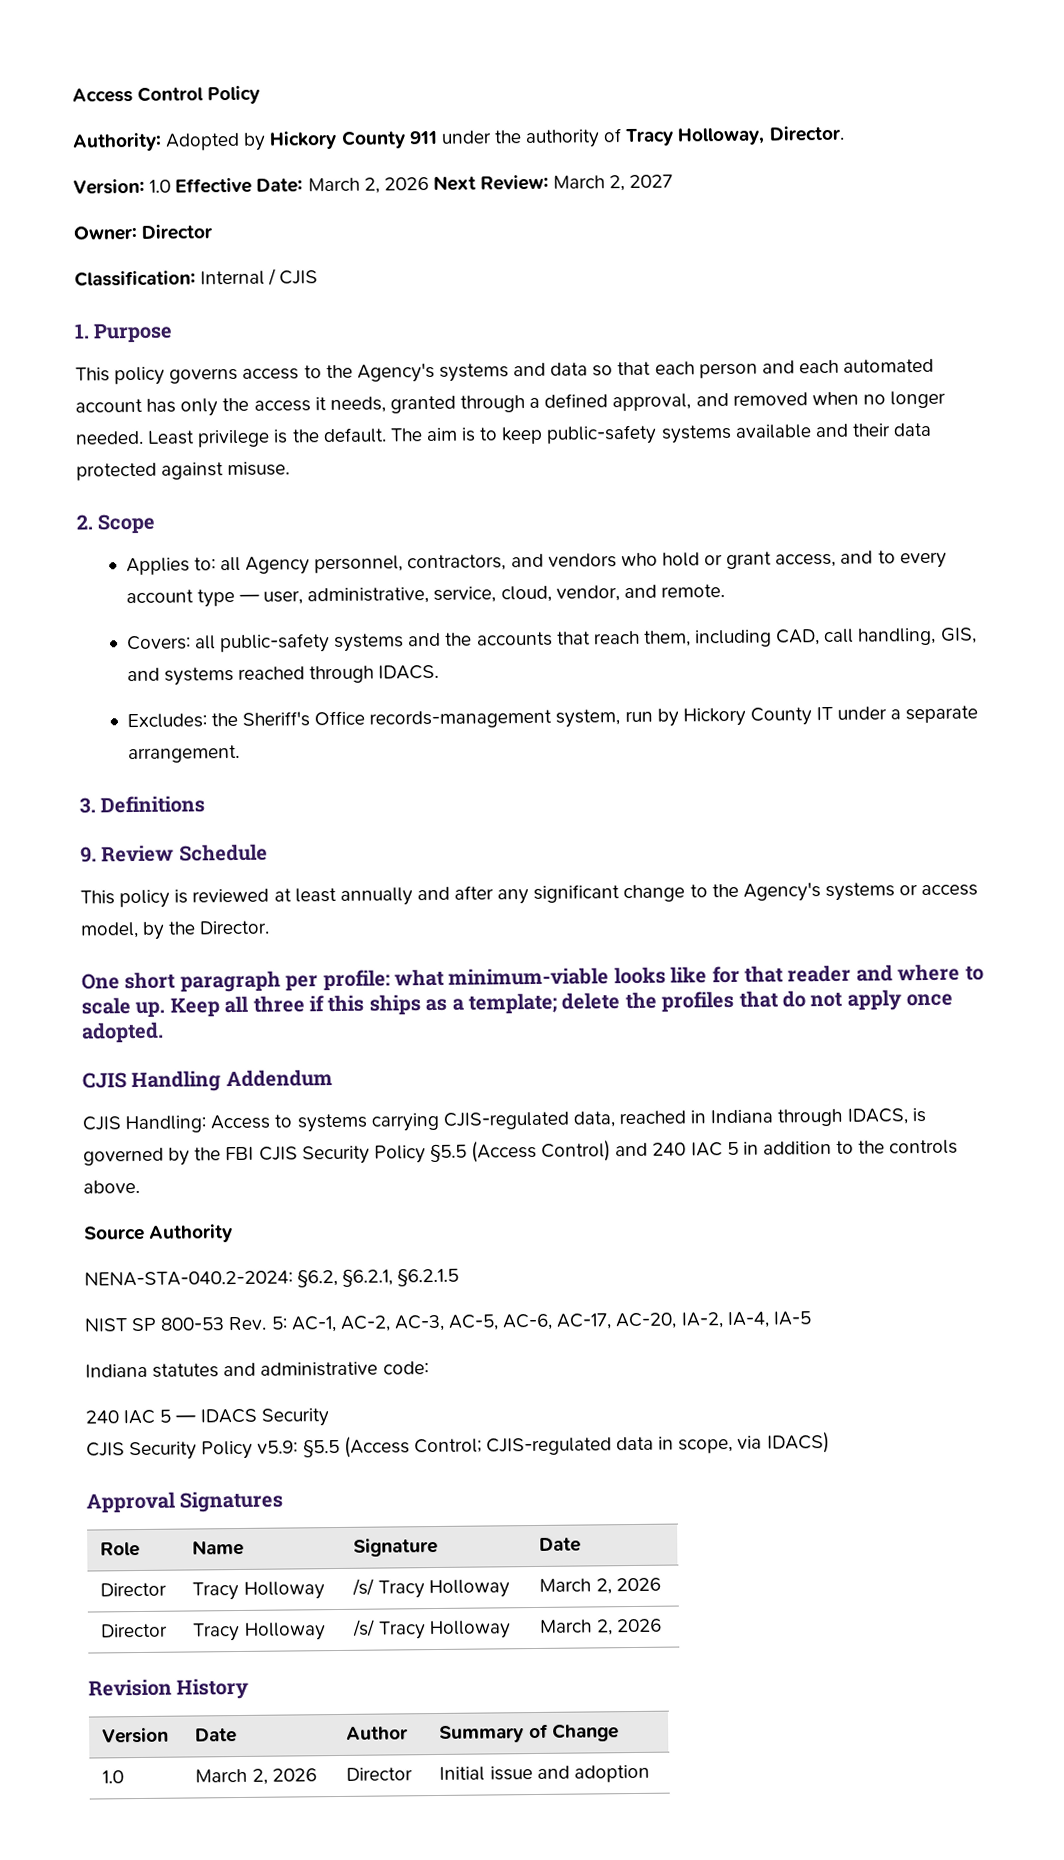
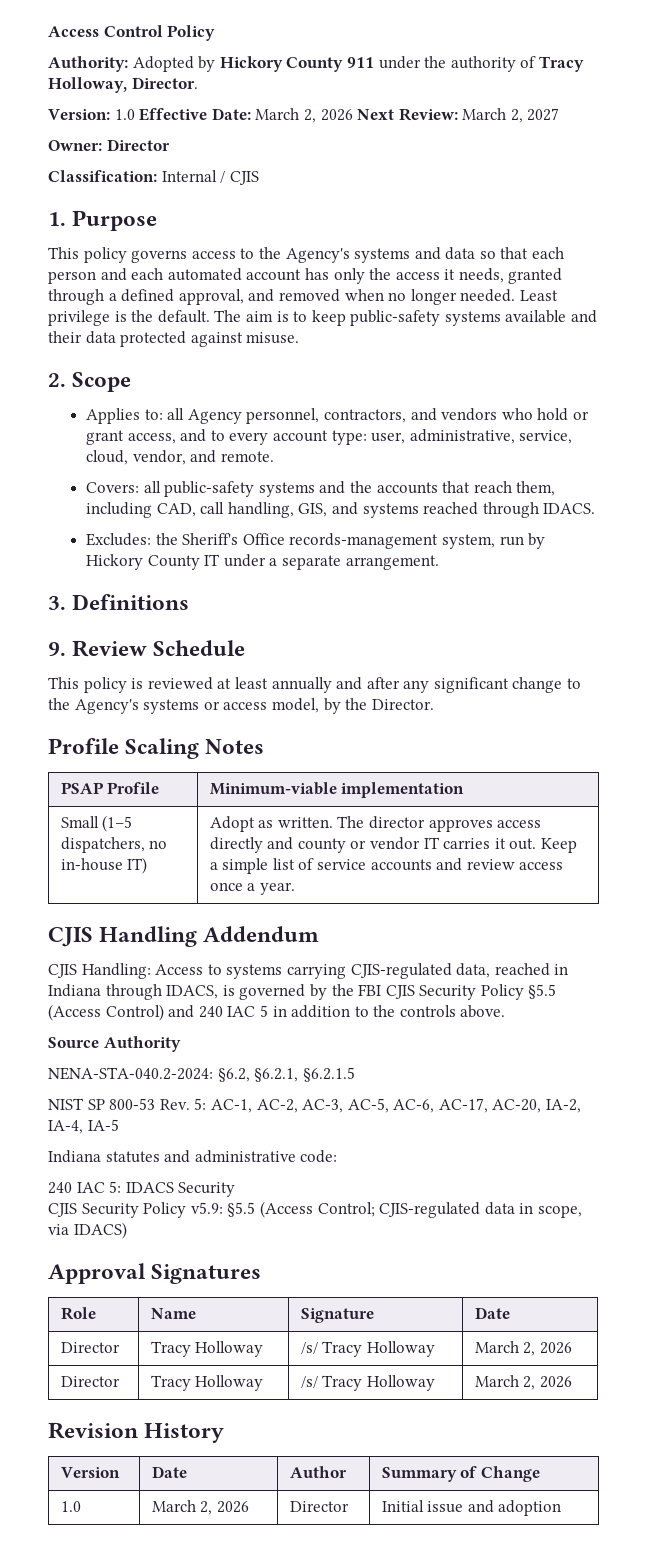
- Applies to: all Agency personnel, contractors, and vendors who hold or grant access, and to every account type — user, administrative, service, cloud, vendor, and remote.
+ Applies to: all Agency personnel, contractors, and vendors who hold or grant access, and to every account type: user, administrative, service, cloud, vendor, and remote.
- One short paragraph per profile: what minimum-viable looks like for that reader and where to scale up. Keep all three if this ships as a template; delete the profiles that do not apply once adopted.
+ Profile Scaling Notes
+ PSAP Profile | Minimum-viable implementation
+ Small (1–5 dispatchers, no in-house IT) | Adopt as written. The director approves access directly and county or vendor IT carries it out. Keep a simple list of service accounts and review access once a year.
- 240 IAC 5 — IDACS Security
+ 240 IAC 5: IDACS Security

